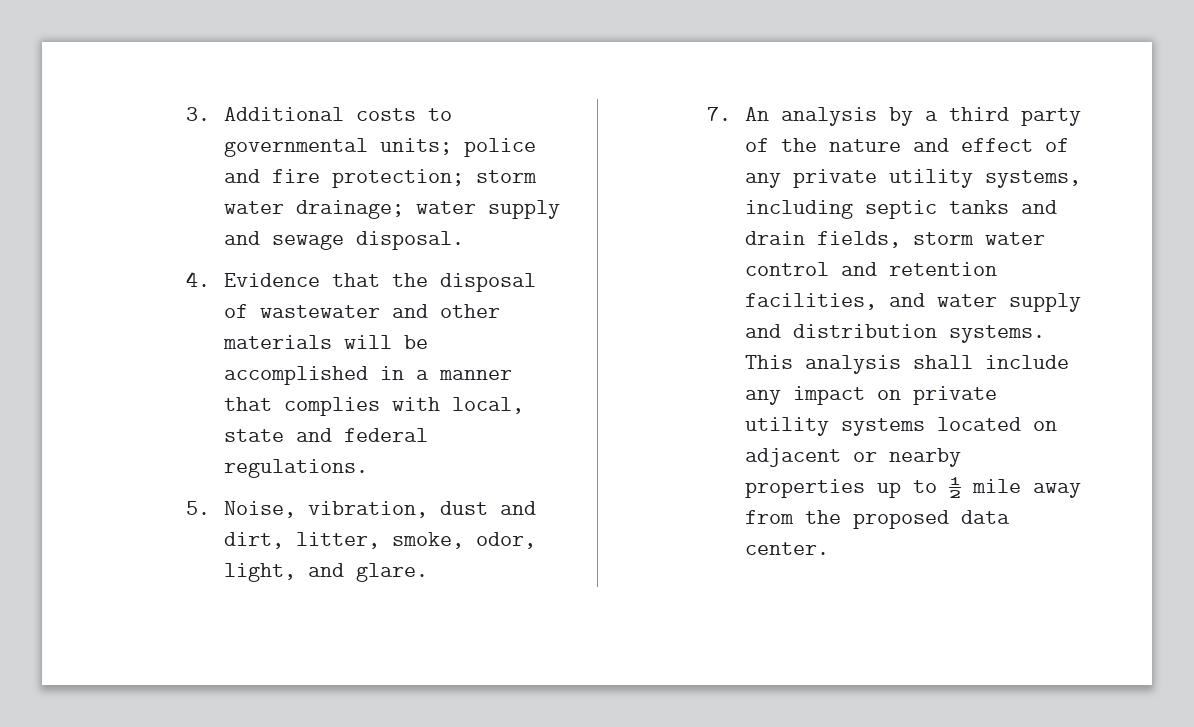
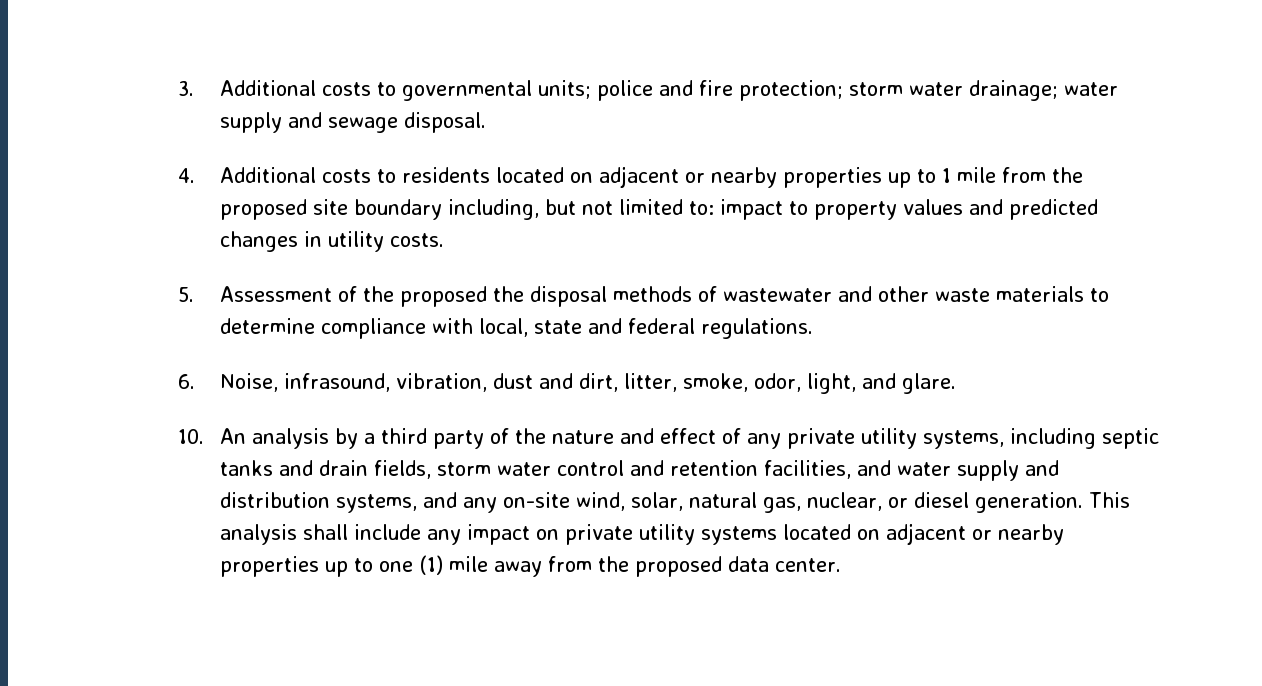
- 4. Evidence that the disposal of wastewater and other materials will be accomplished in a manner that complies with local, state and federal regulations.
+ 4. Additional costs to residents located on adjacent or nearby properties up to 1 mile from the proposed site boundary including, but not limited to: impact to property values and predicted changes in utility costs.
+ 5. Assessment of the proposed the disposal methods of wastewater and other waste materials to determine compliance with local, state and federal regulations.
- 5. Noise, vibration, dust and dirt, litter, smoke, odor, light, and glare.
+ 6. Noise, infrasound, vibration, dust and dirt, litter, smoke, odor, light, and glare.
- 7. An analysis by a third party of the nature and effect of any private utility systems, including septic tanks and drain fields, storm water control and retention facilities, and water supply and distribution systems.
+ 10. An analysis by a third party of the nature and effect of any private utility systems, including septic tanks and drain fields, storm water control and retention facilities, and water supply and distribution systems, and any on-site wind, solar, natural gas, nuclear, or diesel generation.
- This analysis shall include any impact on private utility systems located on adjacent or nearby properties up to ½ mile away from the proposed data center.
+ This analysis shall include any impact on private utility systems located on adjacent or nearby properties up to one (1) mile away from the proposed data center.

